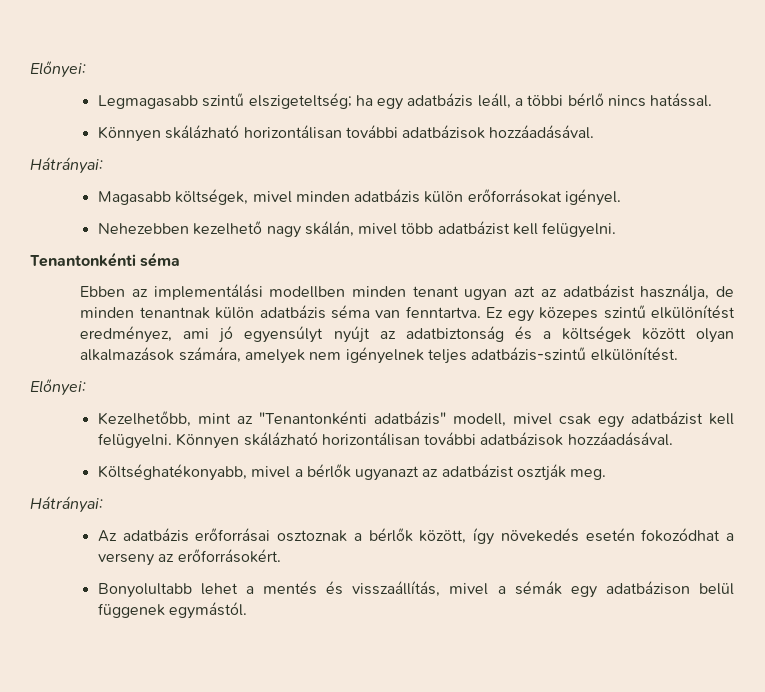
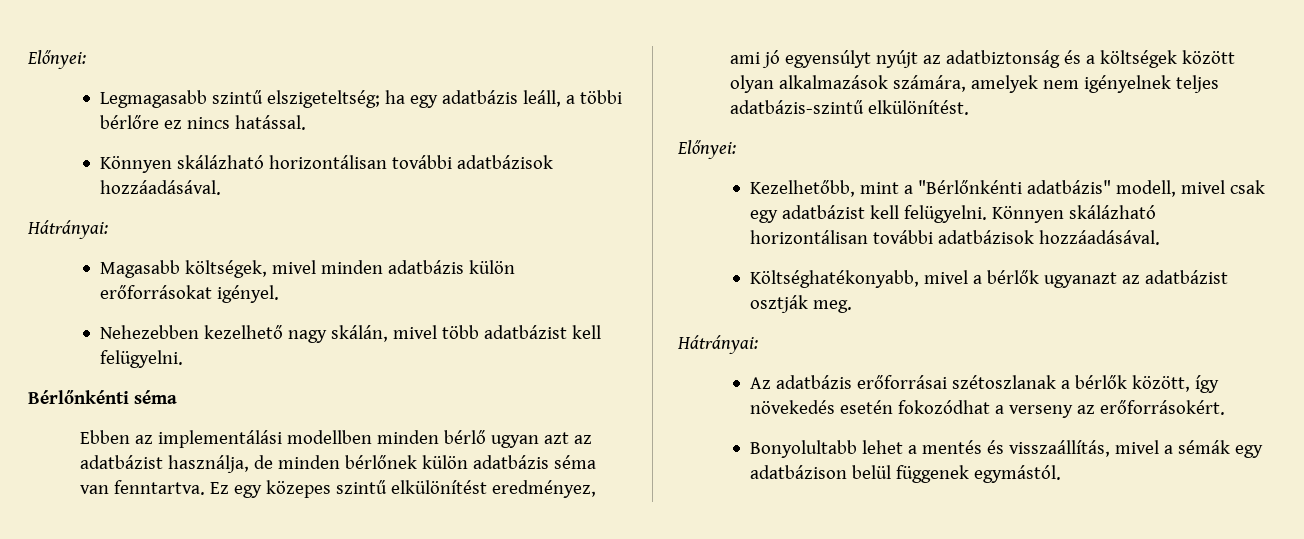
- Legmagasabb szintű elszigeteltség; ha egy adatbázis leáll, a többi bérlő nincs hatással.
+ Legmagasabb szintű elszigeteltség; ha egy adatbázis leáll, a többi bérlőre ez nincs hatással.
- Tenantonkénti séma
+ Bérlőnkénti séma
- Ebben az implementálási modellben minden tenant ugyan azt az adatbázist használja, de minden tenantnak külön adatbázis séma van fenntartva.
+ Ebben az implementálási modellben minden bérlő ugyan azt az adatbázist használja, de minden bérlőnek külön adatbázis séma van fenntartva.
- Kezelhetőbb, mint az "Tenantonkénti adatbázis" modell, mivel csak egy adatbázist kell felügyelni.
+ Kezelhetőbb, mint a "Bérlőnkénti adatbázis" modell, mivel csak egy adatbázist kell felügyelni.
- Az adatbázis erőforrásai osztoznak a bérlők között, így növekedés esetén fokozódhat a verseny az erőforrásokért.
+ Az adatbázis erőforrásai szétoszlanak a bérlők között, így növekedés esetén fokozódhat a verseny az erőforrásokért.

